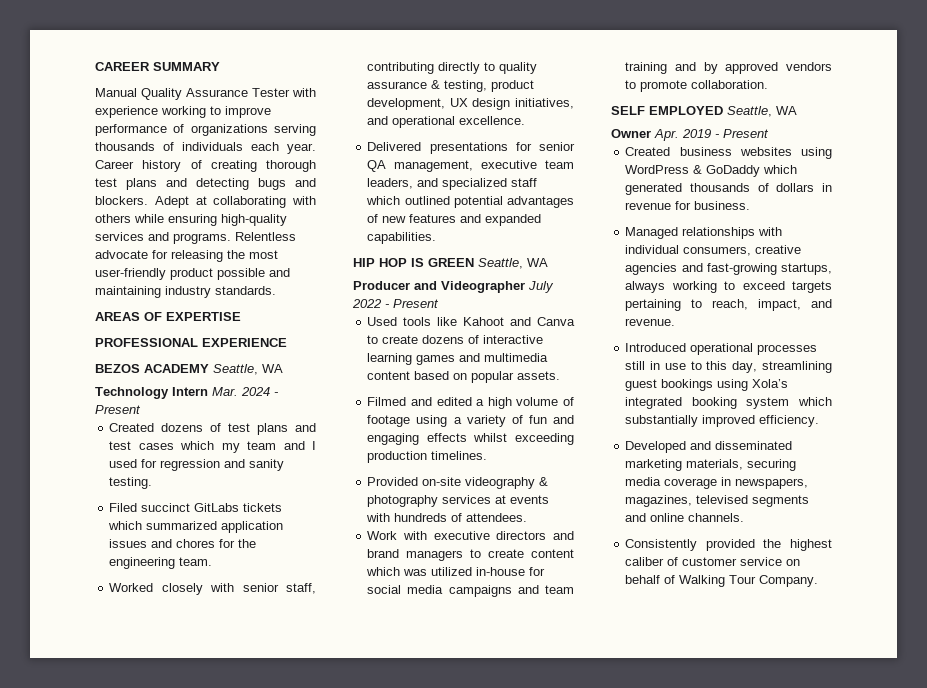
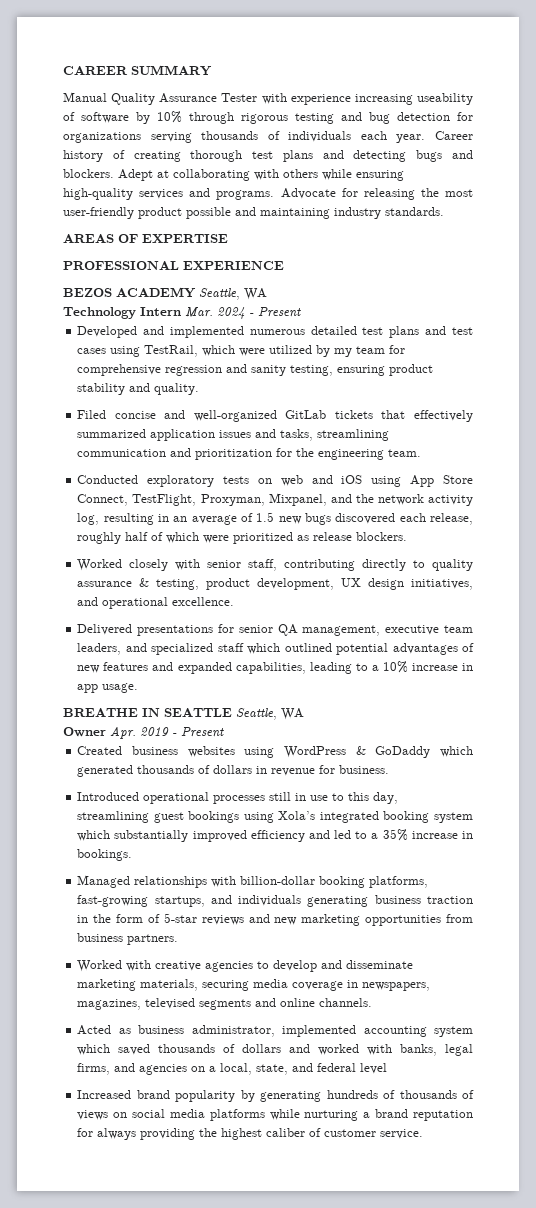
- Manual Quality Assurance Tester with experience working to improve performance of organizations serving thousands of individuals each year.
+ Manual Quality Assurance Tester with experience increasing useability of software by 10% through rigorous testing and bug detection for organizations serving thousands of individuals each year.
- Relentless advocate for releasing the most user-friendly product possible and maintaining industry standards.
+ Advocate for releasing the most user-friendly product possible and maintaining industry standards.
- Created dozens of test plans and test cases which my team and I used for regression and sanity testing.
- Filed succinct GitLabs tickets which summarized application issues and chores for the engineering team.
+ Developed and implemented numerous detailed test plans and test cases using TestRail, which were utilized by my team for comprehensive regression and sanity testing, ensuring product stability and quality.
+ Filed concise and well-organized GitLab tickets that effectively summarized application issues and tasks, streamlining communication and prioritization for the engineering team.
+ Conducted exploratory tests on web and iOS using App Store Connect, TestFlight, Proxyman, Mixpanel, and the network activity log, resulting in an average of 1.5 new bugs discovered each release, roughly half of which were prioritized as release blockers.
- Delivered presentations for senior QA management, executive team leaders, and specialized staff which outlined potential advantages of new features and expanded capabilities.
- HIP HOP IS GREEN Seattle, WA
- Producer and Videographer July 2022 - Present
- Used tools like Kahoot and Canva to create dozens of interactive learning games and multimedia content based on popular assets.
- Filmed and edited a high volume of footage using a variety of fun and engaging effects whilst exceeding production timelines.
- Provided on-site videography & photography services at events with hundreds of attendees.
- Work with executive directors and brand managers to create content which was utilized in-house for social media campaigns and team training and by approved vendors to promote collaboration.
- SELF EMPLOYED Seattle, WA
+ Delivered presentations for senior QA management, executive team leaders, and specialized staff which outlined potential advantages of new features and expanded capabilities, leading to a 10% increase in app usage.
+ BREATHE IN SEATTLE Seattle, WA
- Managed relationships with individual consumers, creative agencies and fast-growing startups, always working to exceed targets pertaining to reach, impact, and revenue.
- Introduced operational processes still in use to this day, streamlining guest bookings using Xola’s integrated booking system which substantially improved efficiency.
- Developed and disseminated marketing materials, securing media coverage in newspapers, magazines, televised segments and online channels.
+ Introduced operational processes still in use to this day, streamlining guest bookings using Xola’s integrated booking system which substantially improved efficiency and led to a 35% increase in bookings.
+ Managed relationships with billion-dollar booking platforms, fast-growing startups, and individuals generating business traction in the form of 5-star reviews and new marketing opportunities from business partners.
+ Worked with creative agencies to develop and disseminate marketing materials, securing media coverage in newspapers, magazines, televised segments and online channels.
- Consistently provided the highest caliber of customer service on behalf of Walking Tour Company.
+ Acted as business administrator, implemented accounting system which saved thousands of dollars and worked with banks, legal firms, and agencies on a local, state, and federal level
+ Increased brand popularity by generating hundreds of thousands of views on social media platforms while nurturing a brand reputation for always providing the highest caliber of customer service.

